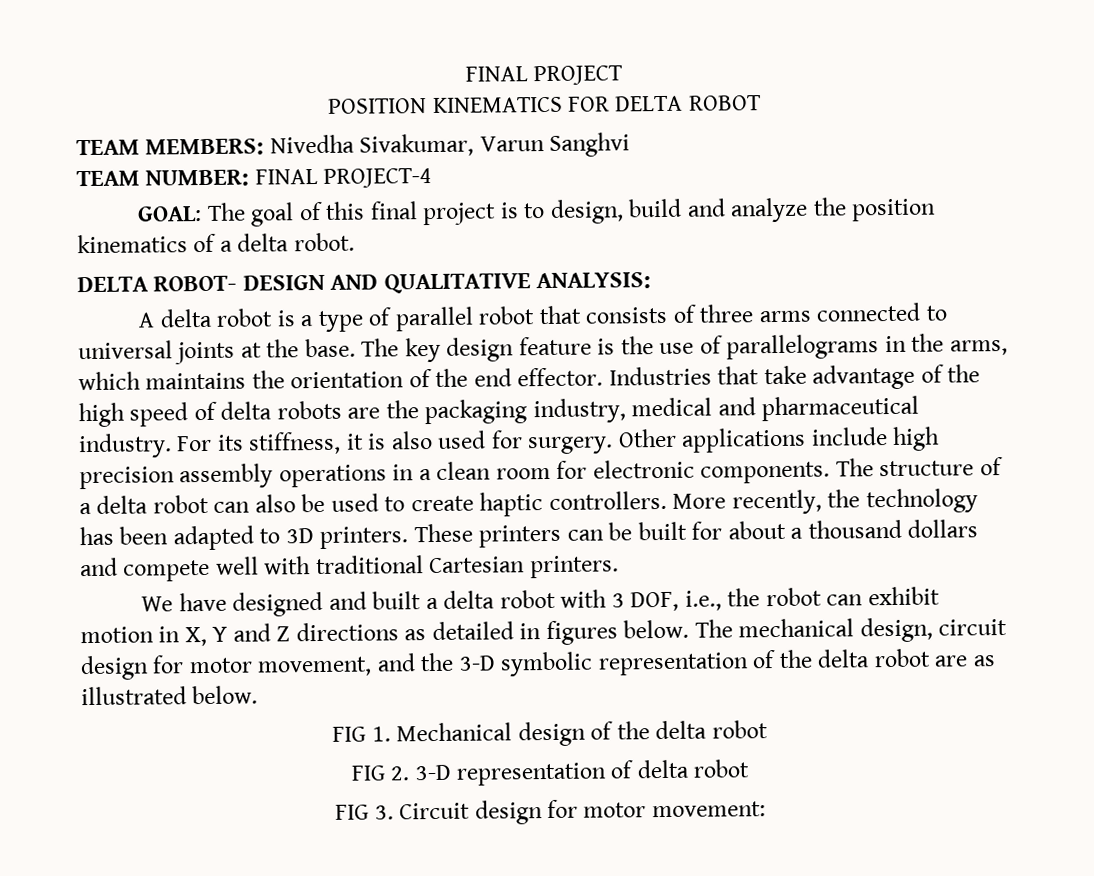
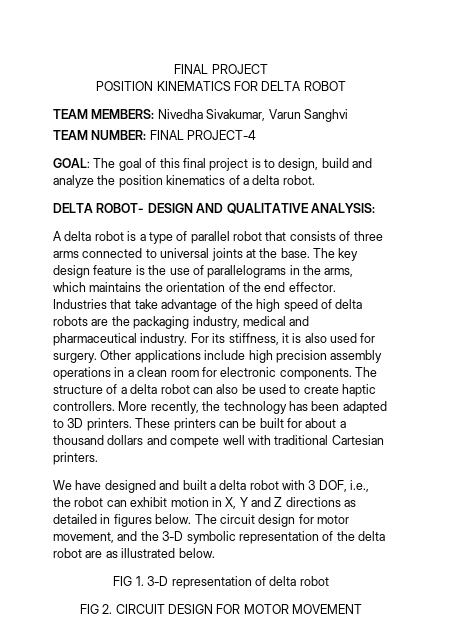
- The mechanical design, circuit design for motor movement, and the 3-D symbolic representation of the delta robot are as illustrated below.
+ The circuit design for motor movement, and the 3-D symbolic representation of the delta robot are as illustrated below.
- FIG 1. Mechanical design of the delta robot
- FIG 2. 3-D representation of delta robot
+ FIG 1. 3-D representation of delta robot
- FIG 3. Circuit design for motor movement:
+ FIG 2. CIRCUIT DESIGN FOR MOTOR MOVEMENT

